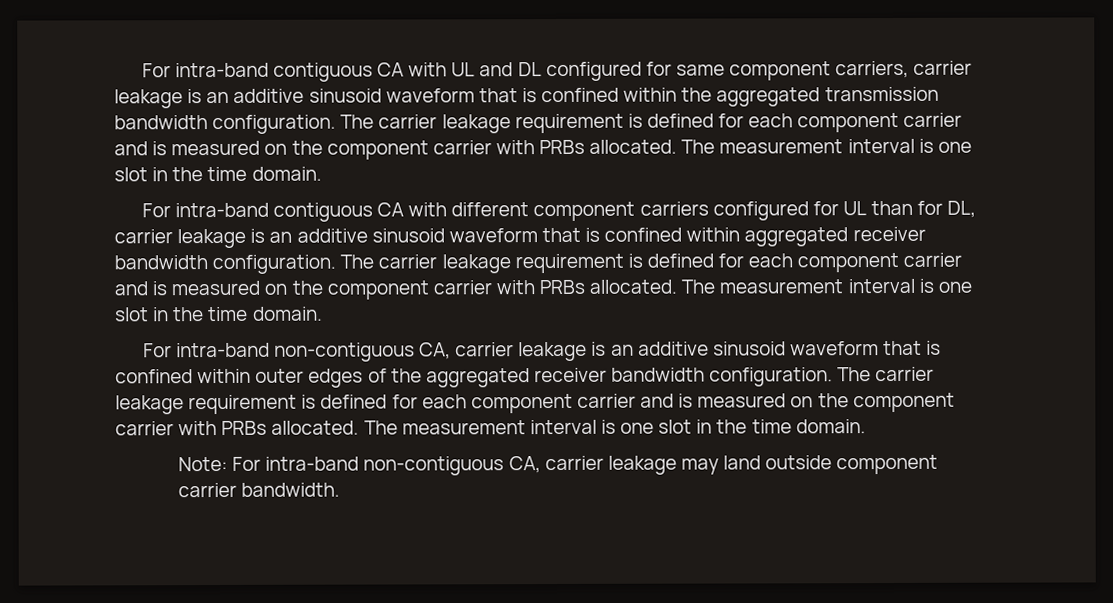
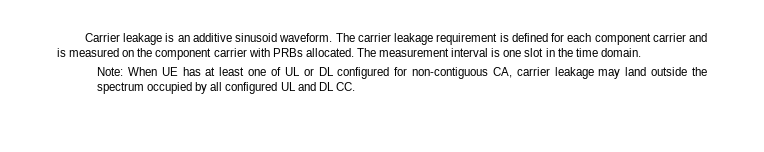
- For intra-band contiguous CA with UL and DL configured for same component carriers, carrier leakage is an additive sinusoid waveform that is confined within the aggregated transmission bandwidth configuration. The carrier leakage requirement is defined for each component carrier and is measured on the component carrier with PRBs allocated. The measurement interval is one slot in the time domain.
- For intra-band contiguous CA with different component carriers configured for UL than for DL, carrier leakage is an additive sinusoid waveform that is confined within aggregated receiver bandwidth configuration. The carrier leakage requirement is defined for each component carrier and is measured on the component carrier with PRBs allocated. The measurement interval is one slot in the time domain.
- For intra-band non-contiguous CA, carrier leakage is an additive sinusoid waveform that is confined within outer edges of the aggregated receiver bandwidth configuration.
+ Carrier leakage is an additive sinusoid waveform.
- Note: For intra-band non-contiguous CA, carrier leakage may land outside component carrier bandwidth.
+ Note: When UE has at least one of UL or DL configured for non-contiguous CA, carrier leakage may land outside the spectrum occupied by all configured UL and DL CC.

